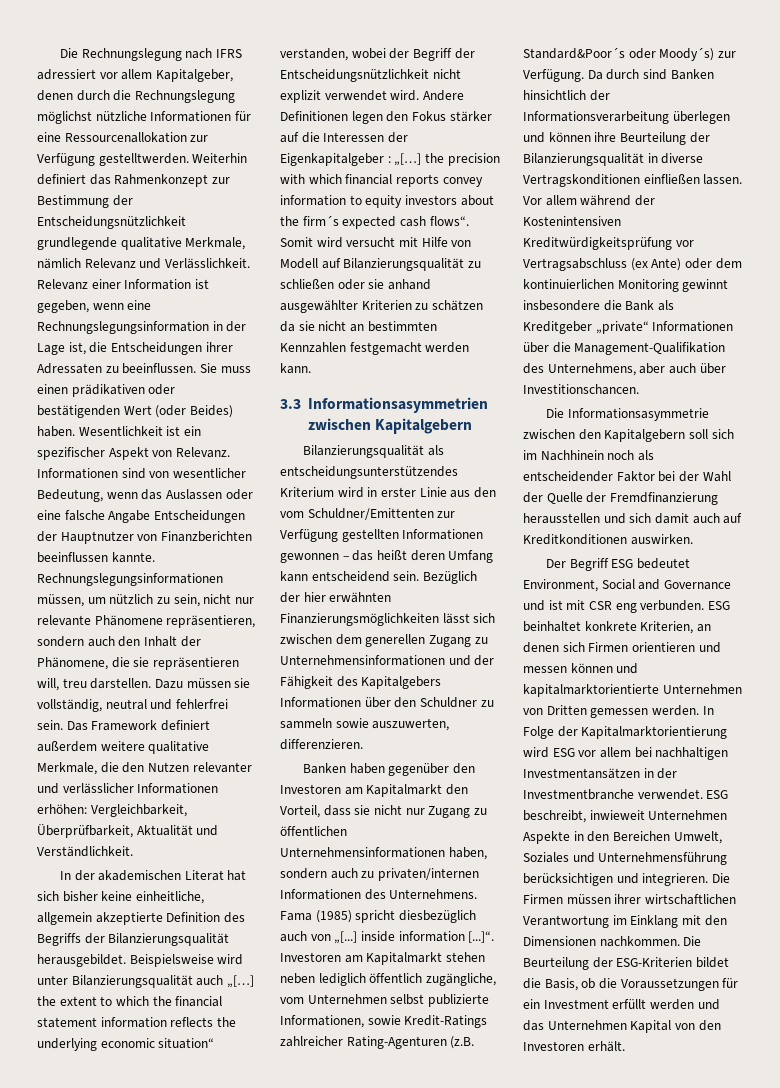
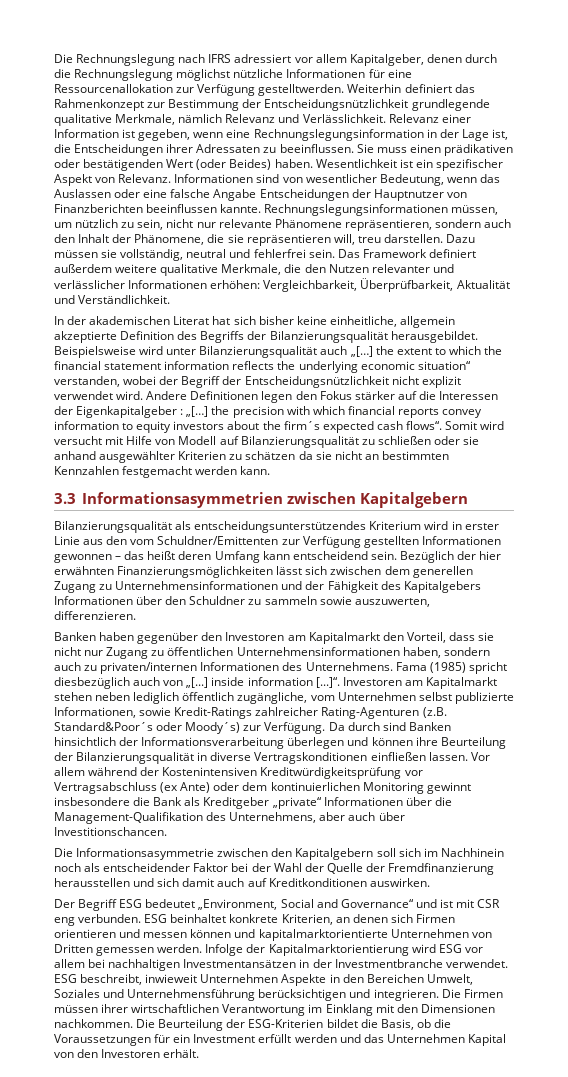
- Der Begriff ESG bedeutet Environment, Social and Governance und ist mit CSR eng verbunden.
+ Der Begriff ESG bedeutet „Environment, Social and Governance“ und ist mit CSR eng verbunden.
- In Folge der Kapitalmarktorientierung wird ESG vor allem bei nachhaltigen Investmentansätzen in der Investmentbranche verwendet.
+ Infolge der Kapitalmarktorientierung wird ESG vor allem bei nachhaltigen Investmentansätzen in der Investmentbranche verwendet.

